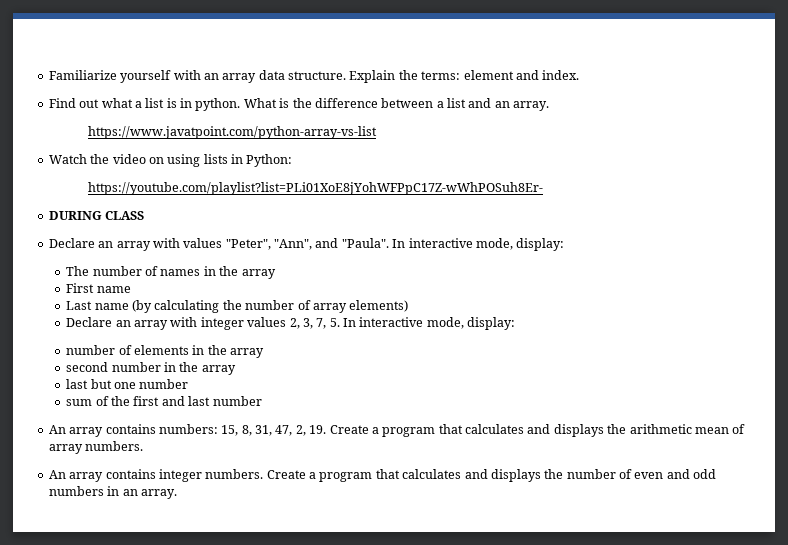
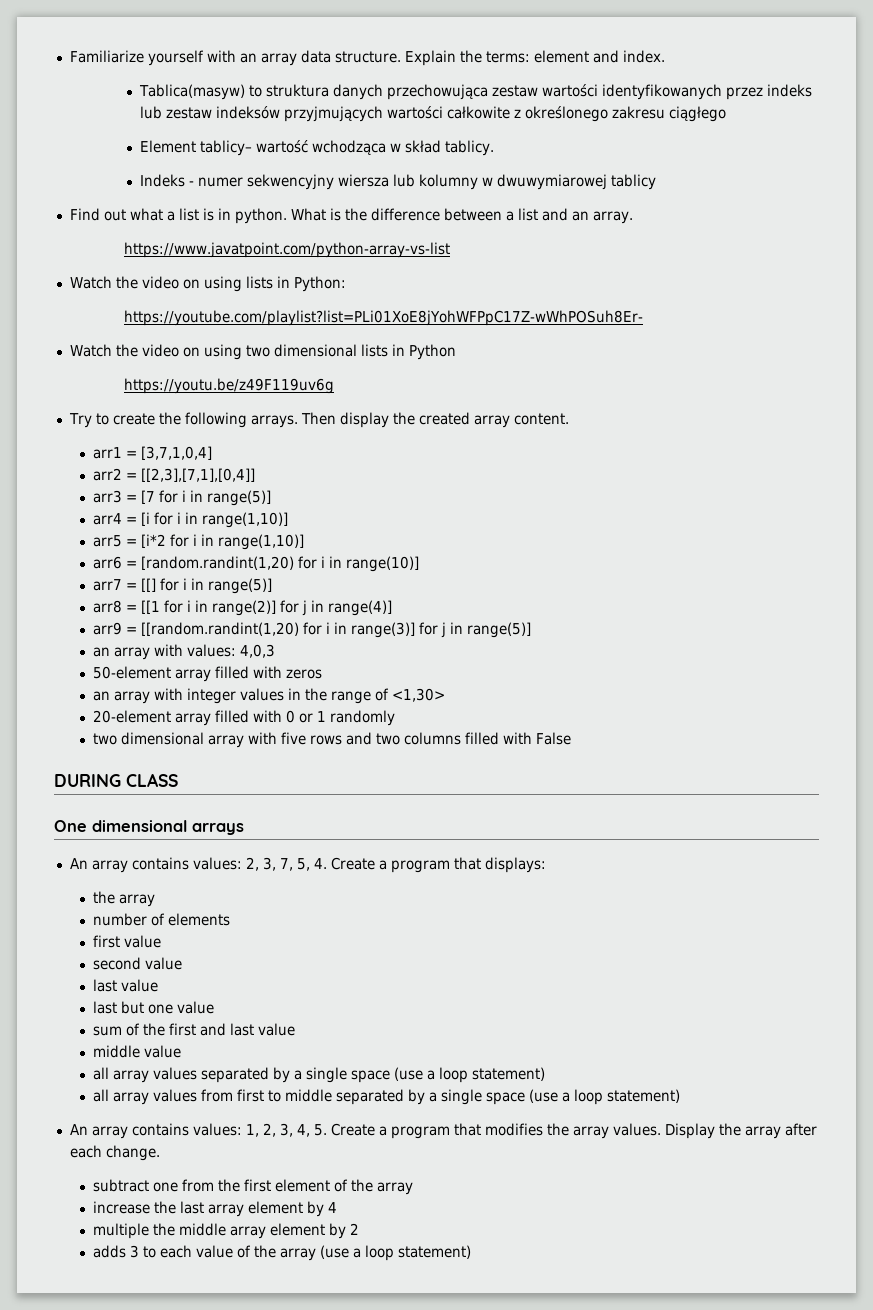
+ Tablica(masyw) to struktura danych przechowująca zestaw wartości identyfikowanych przez indeks lub zestaw indeksów przyjmujących wartości całkowite z określonego zakresu ciągłego
+ Element tablicy– wartość wchodząca w skład tablicy.
+ Indeks - numer sekwencyjny wiersza lub kolumny w dwuwymiarowej tablicy
+ Watch the video on using two dimensional lists in Python
+ https://youtu.be/z49F119uv6g
+ Try to create the following arrays. Then display the created array content.
+ arr1 = [3,7,1,0,4]
+ arr2 = [[2,3],[7,1],[0,4]]
+ arr3 = [7 for i in range(5)]
+ arr4 = [i for i in range(1,10)]
+ arr5 = [i*2 for i in range(1,10)]
+ arr6 = [random.randint(1,20) for i in range(10)]
+ arr7 = [[] for i in range(5)]
+ arr8 = [[1 for i in range(2)] for j in range(4)]
+ arr9 = [[random.randint(1,20) for i in range(3)] for j in range(5)]
+ an array with values: 4,0,3
+ 50-element array filled with zeros
+ an array with integer values in the range of <1,30>
+ 20-element array filled with 0 or 1 randomly
+ two dimensional array with five rows and two columns filled with False
  DURING CLASS
- Declare an array with values "Peter", "Ann", and "Paula". In interactive mode, display:
- The number of names in the array
- First name
- Last name (by calculating the number of array elements)
- Declare an array with integer values 2, 3, 7, 5. In interactive mode, display:
- number of elements in the array
- second number in the array
+ One dimensional arrays
+ An array contains values: 2, 3, 7, 5, 4. Create a program that displays:
+ the array
+ number of elements
+ first value
+ second value
+ last value
- last but one number
+ last but one value
- sum of the first and last number
- An array contains numbers: 15, 8, 31, 47, 2, 19. Create a program that calculates and displays the arithmetic mean of array numbers.
- An array contains integer numbers. Create a program that calculates and displays the number of even and odd numbers in an array.
+ sum of the first and last value
+ middle value
+ all array values separated by a single space (use a loop statement)
+ all array values from first to middle separated by a single space (use a loop statement)
+ An array contains values: 1, 2, 3, 4, 5. Create a program that modifies the array values. Display the array after each change.
+ subtract one from the first element of the array
+ increase the last array element by 4
+ multiple the middle array element by 2
+ adds 3 to each value of the array (use a loop statement)

